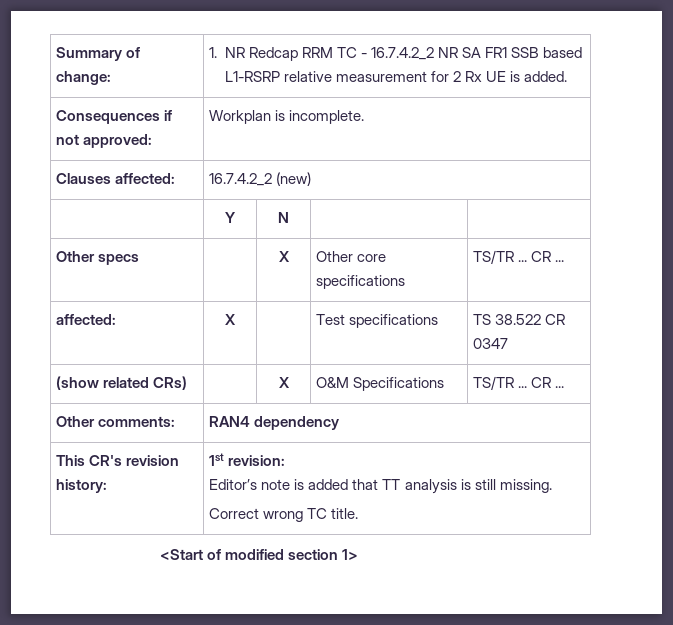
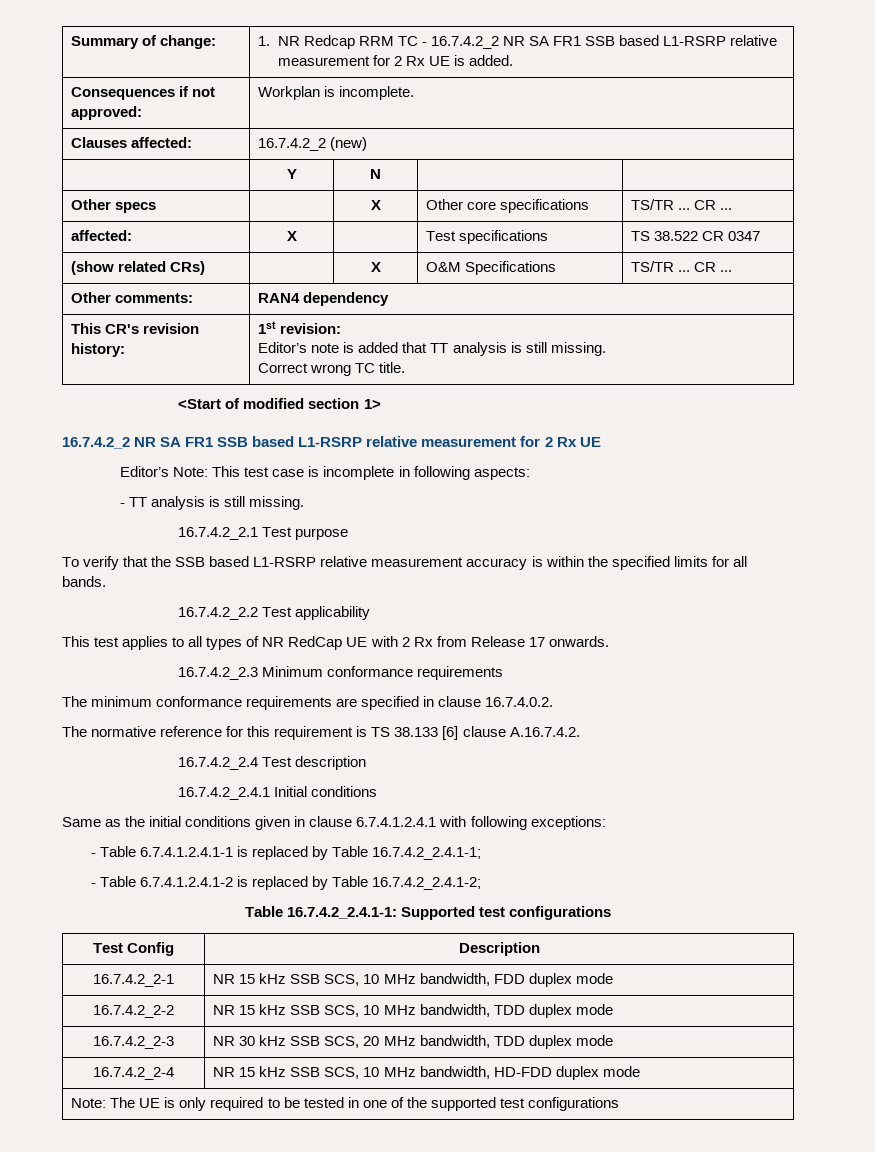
  <Start of modified section 1>
+ 16.7.4.2_2 NR SA FR1 SSB based L1-RSRP relative measurement for 2 Rx UE
+ Editor’s Note: This test case is incomplete in following aspects:
+ - TT analysis is still missing.
+ 16.7.4.2_2.1 Test purpose
+ To verify that the SSB based L1-RSRP relative measurement accuracy is within the specified limits for all bands.
+ 16.7.4.2_2.2 Test applicability
+ This test applies to all types of NR RedCap UE with 2 Rx from Release 17 onwards.
+ 16.7.4.2_2.3 Minimum conformance requirements
+ The minimum conformance requirements are specified in clause 16.7.4.0.2.
+ The normative reference for this requirement is TS 38.133 [6] clause A.16.7.4.2.
+ 16.7.4.2_2.4 Test description
+ 16.7.4.2_2.4.1 Initial conditions
+ Same as the initial conditions given in clause 6.7.4.1.2.4.1 with following exceptions:
+ - Table 6.7.4.1.2.4.1-1 is replaced by Table 16.7.4.2_2.4.1-1;
+ - Table 6.7.4.1.2.4.1-2 is replaced by Table 16.7.4.2_2.4.1-2;
+ Table 16.7.4.2_2.4.1-1: Supported test configurations
+ Test Config | Description
+ 16.7.4.2_2-1 | NR 15 kHz SSB SCS, 10 MHz bandwidth, FDD duplex mode
+ 16.7.4.2_2-2 | NR 15 kHz SSB SCS, 10 MHz bandwidth, TDD duplex mode
+ 16.7.4.2_2-3 | NR 30 kHz SSB SCS, 20 MHz bandwidth, TDD duplex mode
+ 16.7.4.2_2-4 | NR 15 kHz SSB SCS, 10 MHz bandwidth, HD-FDD duplex mode
+ Note: The UE is only required to be tested in one of the supported test configurations

